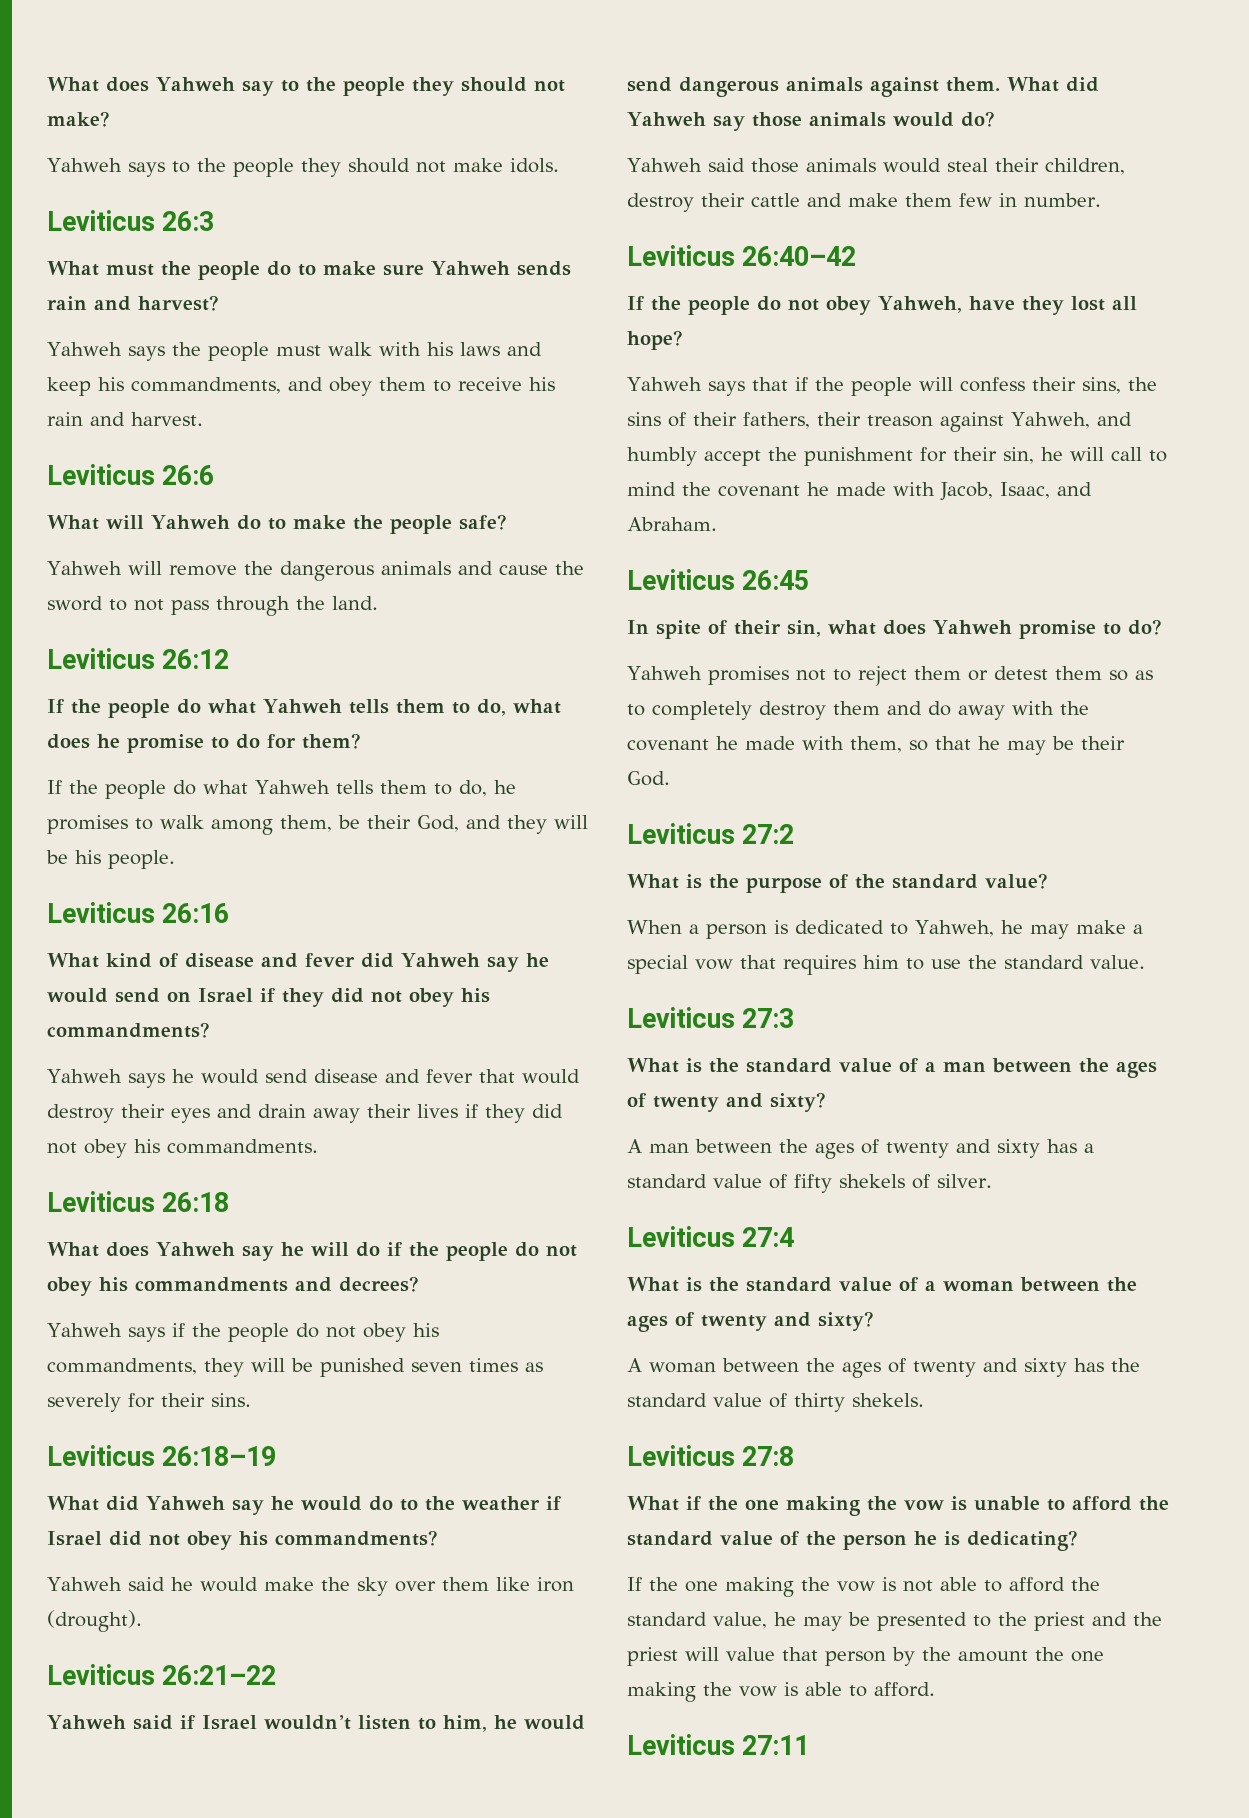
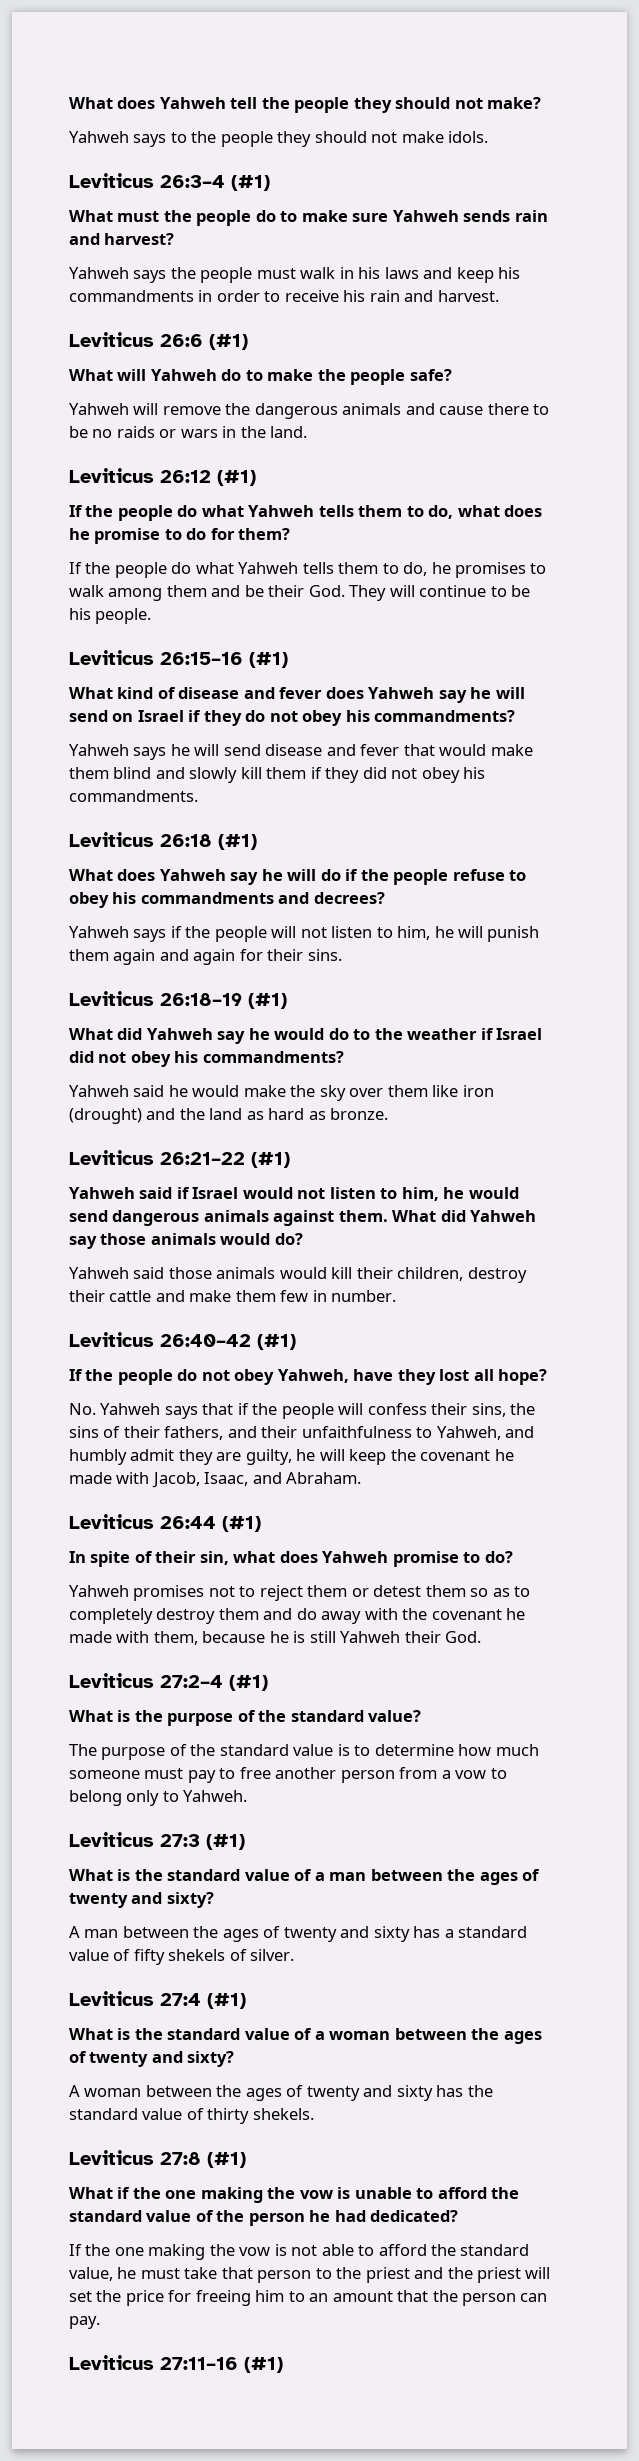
- What does Yahweh say to the people they should not make?
+ What does Yahweh tell the people they should not make?
- Leviticus 26:3
+ Leviticus 26:3–4 (#1)
- Yahweh says the people must walk with his laws and keep his commandments, and obey them to receive his rain and harvest.
+ Yahweh says the people must walk in his laws and keep his commandments in order to receive his rain and harvest.
- Leviticus 26:6
+ Leviticus 26:6 (#1)
- Yahweh will remove the dangerous animals and cause the sword to not pass through the land.
+ Yahweh will remove the dangerous animals and cause there to be no raids or wars in the land.
- Leviticus 26:12
+ Leviticus 26:12 (#1)
- If the people do what Yahweh tells them to do, he promises to walk among them, be their God, and they will be his people.
+ If the people do what Yahweh tells them to do, he promises to walk among them and be their God. They will continue to be his people.
- Leviticus 26:16
+ Leviticus 26:15–16 (#1)
- What kind of disease and fever did Yahweh say he would send on Israel if they did not obey his commandments?
+ What kind of disease and fever does Yahweh say he will send on Israel if they do not obey his commandments?
- Yahweh says he would send disease and fever that would destroy their eyes and drain away their lives if they did not obey his commandments.
+ Yahweh says he will send disease and fever that would make them blind and slowly kill them if they did not obey his commandments.
- Leviticus 26:18
+ Leviticus 26:18 (#1)
- What does Yahweh say he will do if the people do not obey his commandments and decrees?
+ What does Yahweh say he will do if the people refuse to obey his commandments and decrees?
- Yahweh says if the people do not obey his commandments, they will be punished seven times as severely for their sins.
+ Yahweh says if the people will not listen to him, he will punish them again and again for their sins.
- Leviticus 26:18–19
+ Leviticus 26:18–19 (#1)
- Yahweh said he would make the sky over them like iron (drought).
+ Yahweh said he would make the sky over them like iron (drought) and the land as hard as bronze.
- Leviticus 26:21–22
+ Leviticus 26:21–22 (#1)
- Yahweh said if Israel wouldn’t listen to him, he would send dangerous animals against them.
+ Yahweh said if Israel would not listen to him, he would send dangerous animals against them.
- Yahweh said those animals would steal their children, destroy their cattle and make them few in number.
+ Yahweh said those animals would kill their children, destroy their cattle and make them few in number.
- Leviticus 26:40–42
+ Leviticus 26:40–42 (#1)
- Yahweh says that if the people will confess their sins, the sins of their fathers, their treason against Yahweh, and humbly accept the punishment for their sin, he will call to mind the covenant he made with Jacob, Isaac, and Abraham.
+ No. Yahweh says that if the people will confess their sins, the sins of their fathers, and their unfaithfulness to Yahweh, and humbly admit they are guilty, he will keep the covenant he made with Jacob, Isaac, and Abraham.
- Leviticus 26:45
+ Leviticus 26:44 (#1)
- Yahweh promises not to reject them or detest them so as to completely destroy them and do away with the covenant he made with them, so that he may be their God.
+ Yahweh promises not to reject them or detest them so as to completely destroy them and do away with the covenant he made with them, because he is still Yahweh their God.
- Leviticus 27:2
+ Leviticus 27:2–4 (#1)
- When a person is dedicated to Yahweh, he may make a special vow that requires him to use the standard value.
+ The purpose of the standard value is to determine how much someone must pay to free another person from a vow to belong only to Yahweh.
- Leviticus 27:3
+ Leviticus 27:3 (#1)
- Leviticus 27:4
+ Leviticus 27:4 (#1)
- Leviticus 27:8
+ Leviticus 27:8 (#1)
- What if the one making the vow is unable to afford the standard value of the person he is dedicating?
+ What if the one making the vow is unable to afford the standard value of the person he had dedicated?
- If the one making the vow is not able to afford the standard value, he may be presented to the priest and the priest will value that person by the amount the one making the vow is able to afford.
- Leviticus 27:11
+ If the one making the vow is not able to afford the standard value, he must take that person to the priest and the priest will set the price for freeing him to an amount that the person can pay.
+ Leviticus 27:11–16 (#1)

